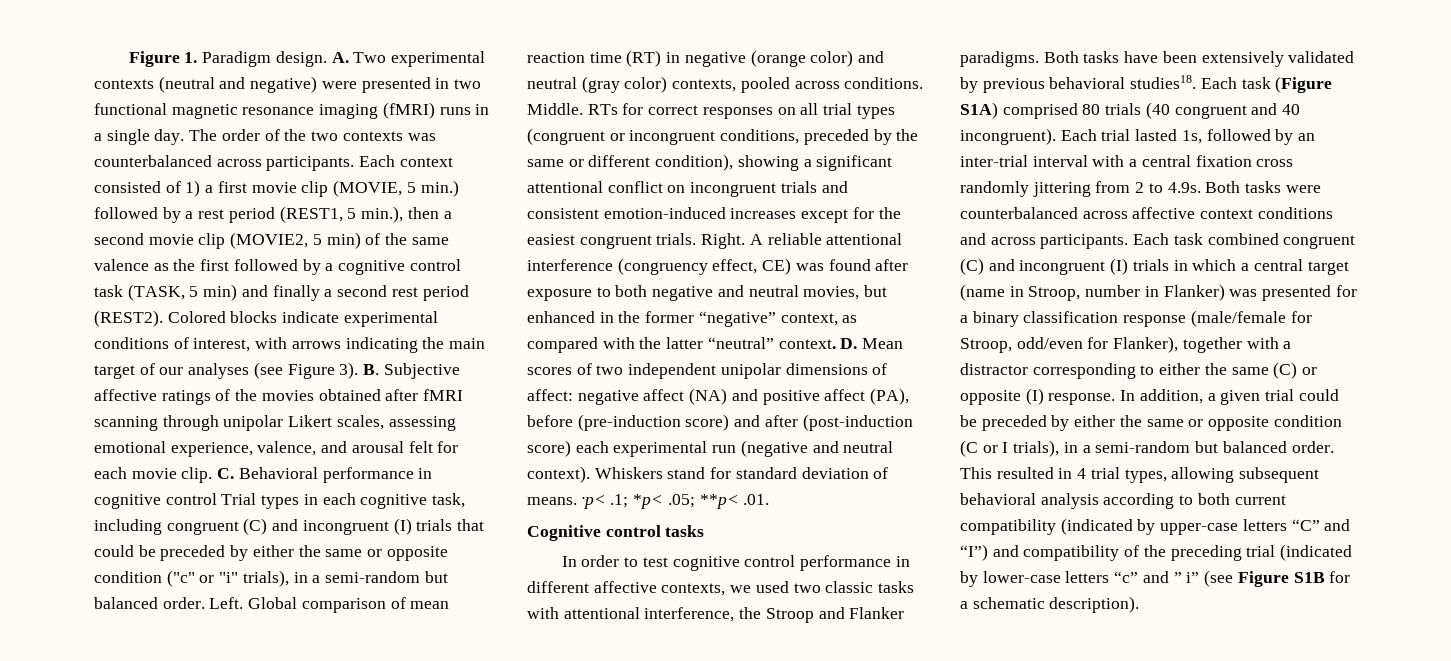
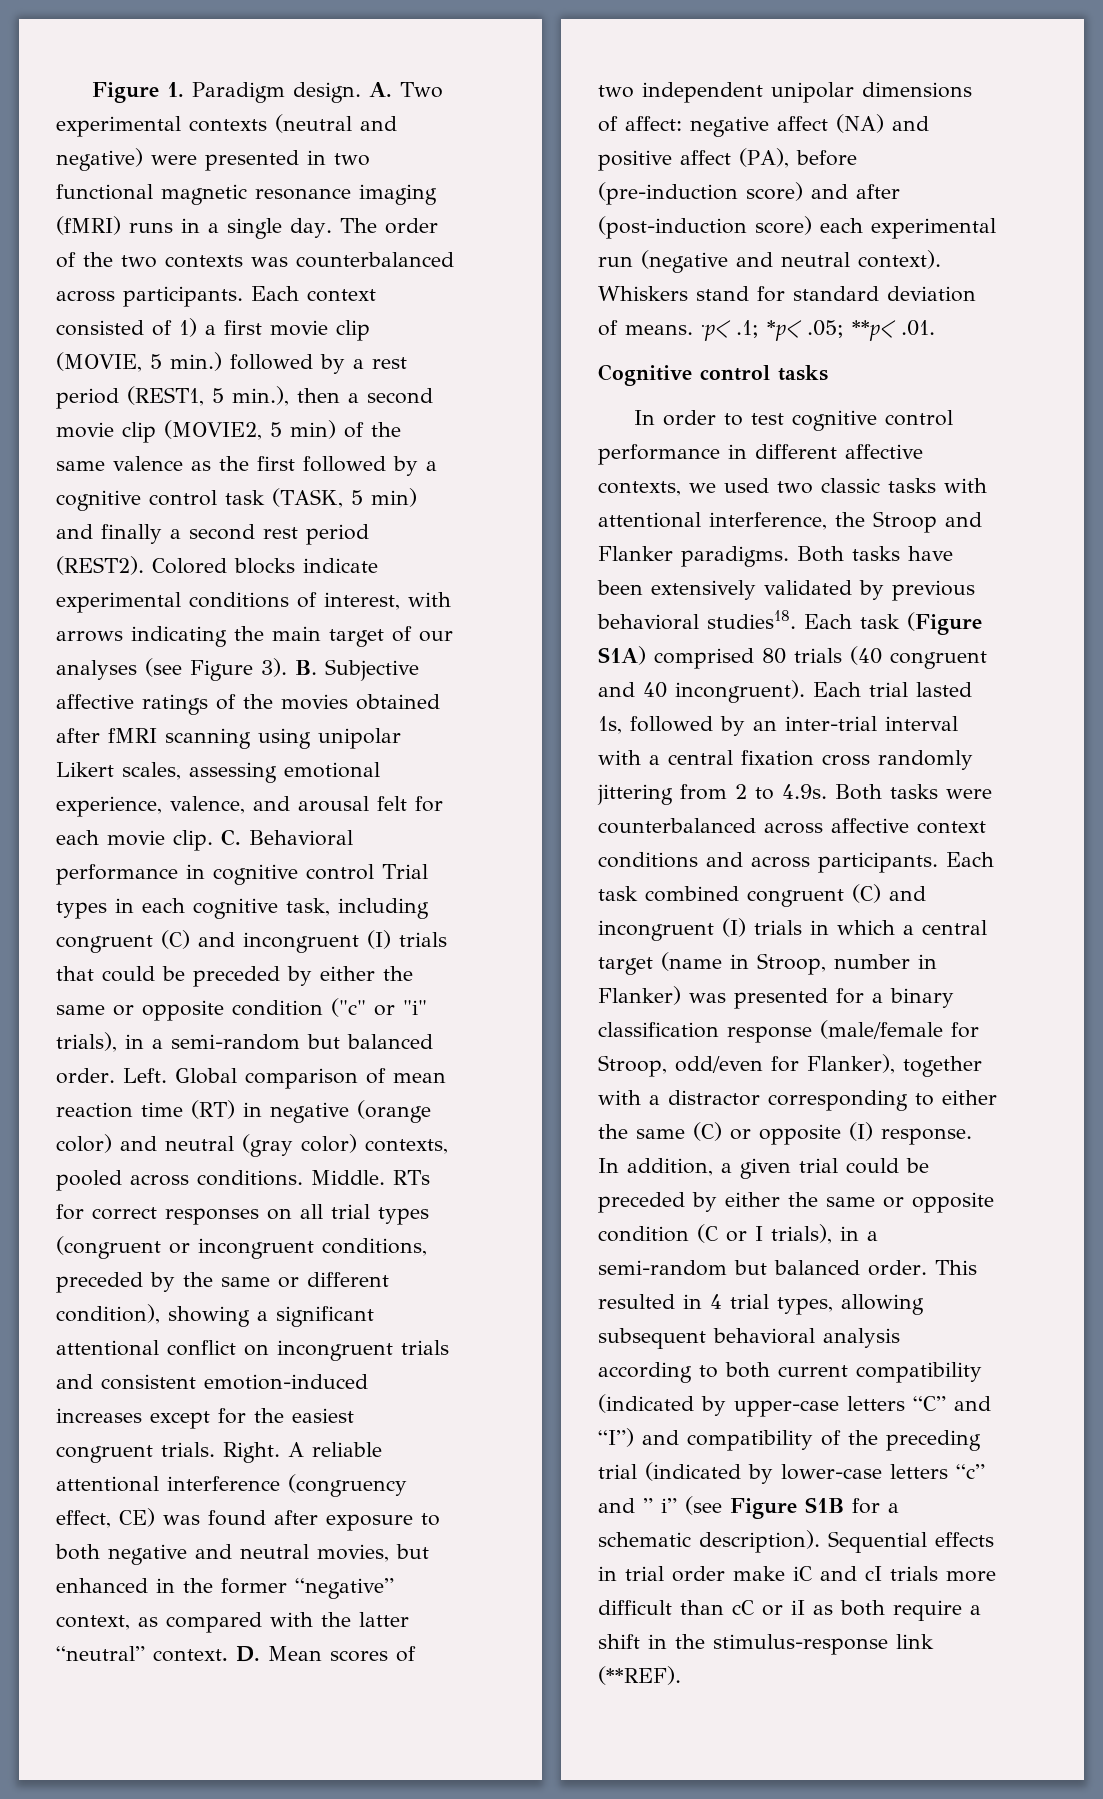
- B. Subjective affective ratings of the movies obtained after fMRI scanning through unipolar Likert scales, assessing emotional experience, valence, and arousal felt for each movie clip.
+ B. Subjective affective ratings of the movies obtained after fMRI scanning using unipolar Likert scales, assessing emotional experience, valence, and arousal felt for each movie clip.
+ Sequential effects in trial order make iC and cI trials more difficult than cC or iI as both require a shift in the stimulus-response link (**REF).

